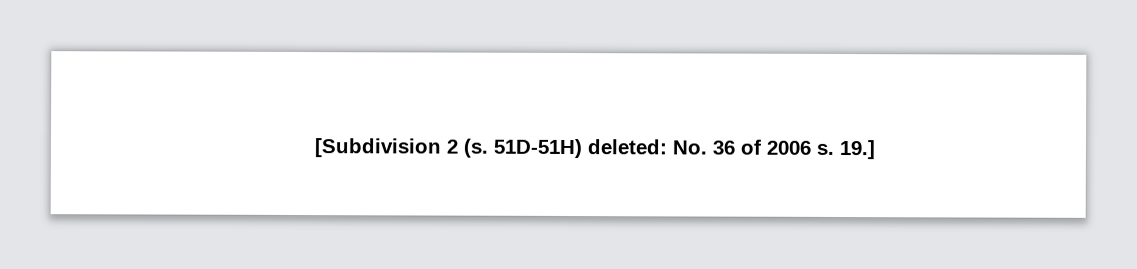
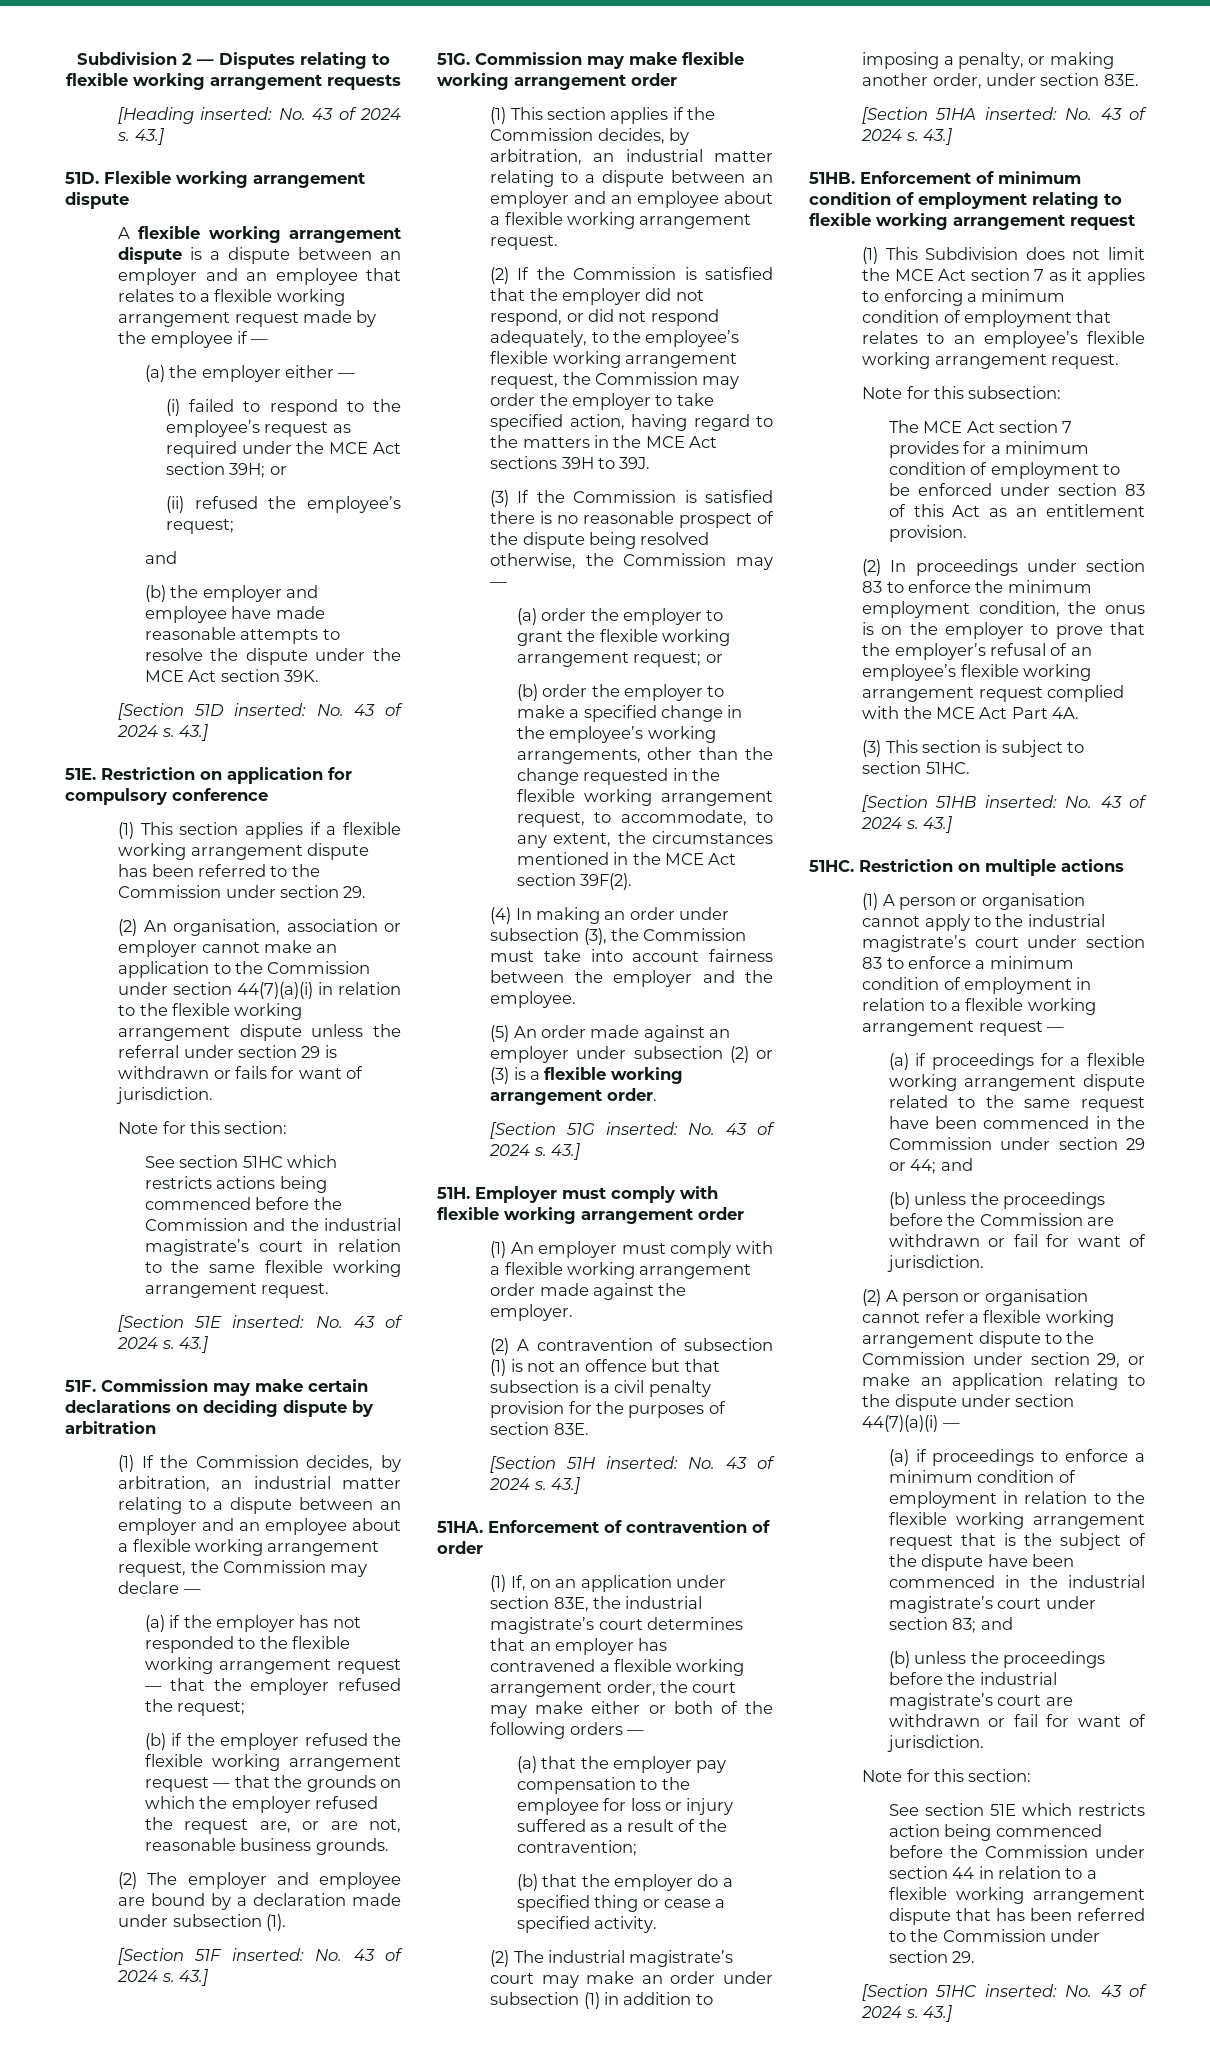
- [Subdivision 2 (s. 51D-51H) deleted: No. 36 of 2006 s. 19.]
+ Subdivision 2 — Disputes relating to flexible working arrangement requests
+ [Heading inserted: No. 43 of 2024 s. 43.]
+ 51D. Flexible working arrangement dispute
+ A flexible working arrangement dispute is a dispute between an employer and an employee that relates to a flexible working arrangement request made by the employee if —
+ (a) the employer either —
+ (i) failed to respond to the employee’s request as required under the MCE Act section 39H; or
+ (ii) refused the employee’s request;
+ and
+ (b) the employer and employee have made reasonable attempts to resolve the dispute under the MCE Act section 39K.
+ [Section 51D inserted: No. 43 of 2024 s. 43.]
+ 51E. Restriction on application for compulsory conference
+ (1) This section applies if a flexible working arrangement dispute has been referred to the Commission under section 29.
+ (2) An organisation, association or employer cannot make an application to the Commission under section 44(7)(a)(i) in relation to the flexible working arrangement dispute unless the referral under section 29 is withdrawn or fails for want of jurisdiction.
+ Note for this section:
+ See section 51HC which restricts actions being commenced before the Commission and the industrial magistrate’s court in relation to the same flexible working arrangement request.
+ [Section 51E inserted: No. 43 of 2024 s. 43.]
+ 51F. Commission may make certain declarations on deciding dispute by arbitration
+ (1) If the Commission decides, by arbitration, an industrial matter relating to a dispute between an employer and an employee about a flexible working arrangement request, the Commission may declare —
+ (a) if the employer has not responded to the flexible working arrangement request — that the employer refused the request;
+ (b) if the employer refused the flexible working arrangement request — that the grounds on which the employer refused the request are, or are not, reasonable business grounds.
+ (2) The employer and employee are bound by a declaration made under subsection (1).
+ [Section 51F inserted: No. 43 of 2024 s. 43.]
+ 51G. Commission may make flexible working arrangement order
+ (1) This section applies if the Commission decides, by arbitration, an industrial matter relating to a dispute between an employer and an employee about a flexible working arrangement request.
+ (2) If the Commission is satisfied that the employer did not respond, or did not respond adequately, to the employee’s flexible working arrangement request, the Commission may order the employer to take specified action, having regard to the matters in the MCE Act sections 39H to 39J.
+ (3) If the Commission is satisfied there is no reasonable prospect of the dispute being resolved otherwise, the Commission may —
+ (a) order the employer to grant the flexible working arrangement request; or
+ (b) order the employer to make a specified change in the employee’s working arrangements, other than the change requested in the flexible working arrangement request, to accommodate, to any extent, the circumstances mentioned in the MCE Act section 39F(2).
+ (4) In making an order under subsection (3), the Commission must take into account fairness between the employer and the employee.
+ (5) An order made against an employer under subsection (2) or (3) is a flexible working arrangement order.
+ [Section 51G inserted: No. 43 of 2024 s. 43.]
+ 51H. Employer must comply with flexible working arrangement order
+ (1) An employer must comply with a flexible working arrangement order made against the employer.
+ (2) A contravention of subsection (1) is not an offence but that subsection is a civil penalty provision for the purposes of section 83E.
+ [Section 51H inserted: No. 43 of 2024 s. 43.]
+ 51HA. Enforcement of contravention of order
+ (1) If, on an application under section 83E, the industrial magistrate’s court determines that an employer has contravened a flexible working arrangement order, the court may make either or both of the following orders —
+ (a) that the employer pay compensation to the employee for loss or injury suffered as a result of the contravention;
+ (b) that the employer do a specified thing or cease a specified activity.
+ (2) The industrial magistrate’s court may make an order under subsection (1) in addition to imposing a penalty, or making another order, under section 83E.
+ [Section 51HA inserted: No. 43 of 2024 s. 43.]
+ 51HB. Enforcement of minimum condition of employment relating to flexible working arrangement request
+ (1) This Subdivision does not limit the MCE Act section 7 as it applies to enforcing a minimum condition of employment that relates to an employee’s flexible working arrangement request.
+ Note for this subsection:
+ The MCE Act section 7 provides for a minimum condition of employment to be enforced under section 83 of this Act as an entitlement provision.
+ (2) In proceedings under section 83 to enforce the minimum employment condition, the onus is on the employer to prove that the employer’s refusal of an employee’s flexible working arrangement request complied with the MCE Act Part 4A.
+ (3) This section is subject to section 51HC.
+ [Section 51HB inserted: No. 43 of 2024 s. 43.]
+ 51HC. Restriction on multiple actions
+ (1) A person or organisation cannot apply to the industrial magistrate’s court under section 83 to enforce a minimum condition of employment in relation to a flexible working arrangement request —
+ (a) if proceedings for a flexible working arrangement dispute related to the same request have been commenced in the Commission under section 29 or 44; and
+ (b) unless the proceedings before the Commission are withdrawn or fail for want of jurisdiction.
+ (2) A person or organisation cannot refer a flexible working arrangement dispute to the Commission under section 29, or make an application relating to the dispute under section 44(7)(a)(i) —
+ (a) if proceedings to enforce a minimum condition of employment in relation to the flexible working arrangement request that is the subject of the dispute have been commenced in the industrial magistrate’s court under section 83; and
+ (b) unless the proceedings before the industrial magistrate’s court are withdrawn or fail for want of jurisdiction.
+ Note for this section:
+ See section 51E which restricts action being commenced before the Commission under section 44 in relation to a flexible working arrangement dispute that has been referred to the Commission under section 29.
+ [Section 51HC inserted: No. 43 of 2024 s. 43.]

